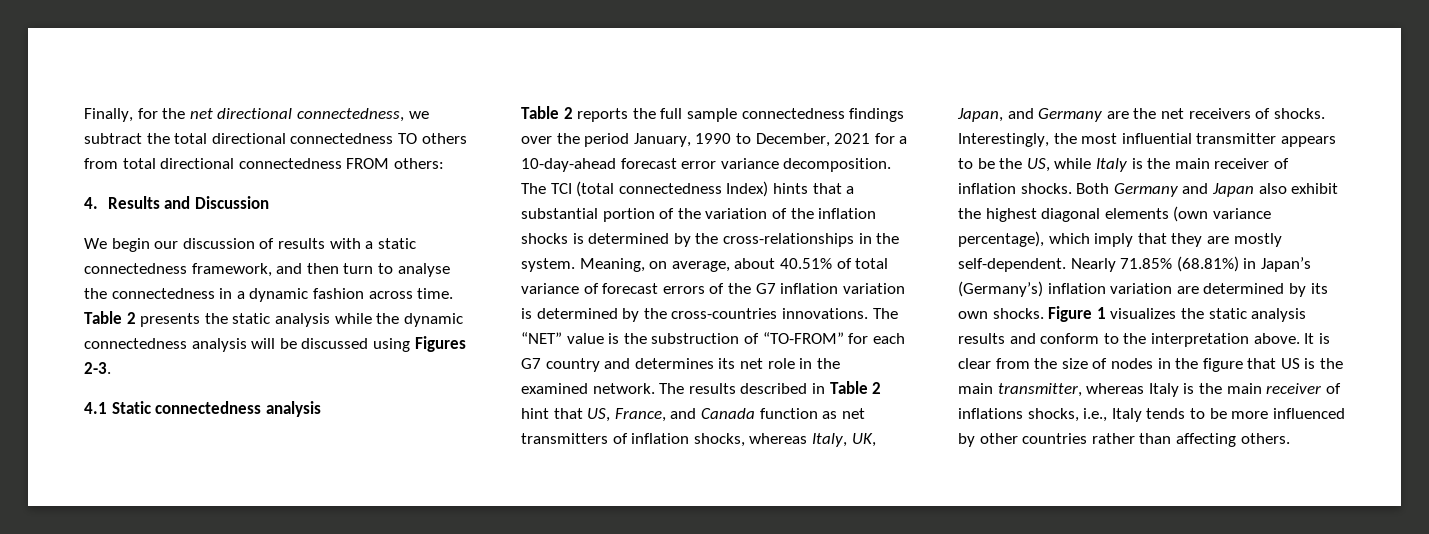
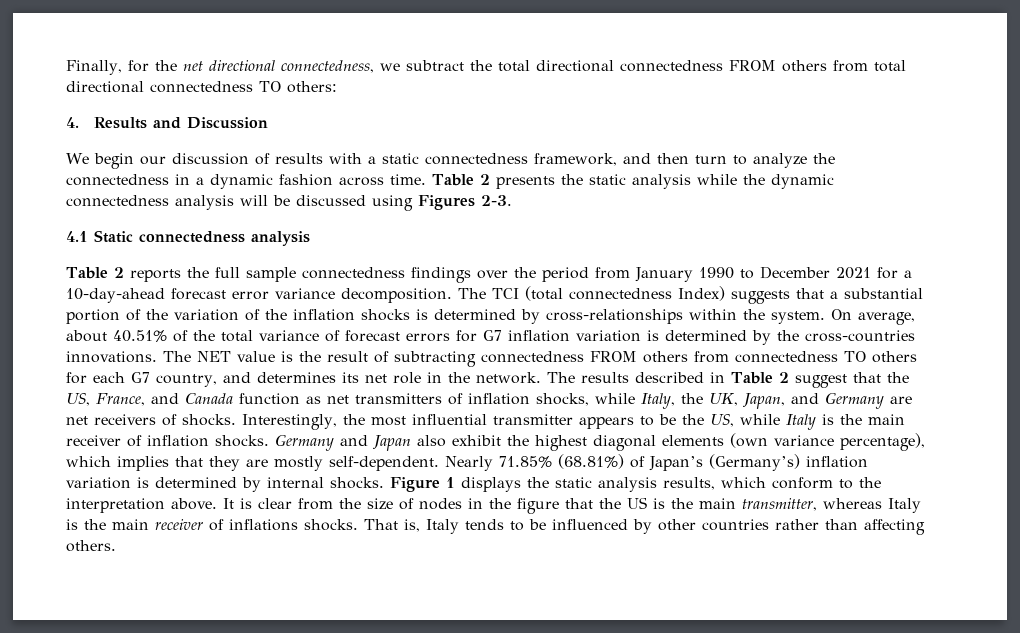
- Finally, for the net directional connectedness, we subtract the total directional connectedness TO others from total directional connectedness FROM others:
+ Finally, for the net directional connectedness, we subtract the total directional connectedness FROM others from total directional connectedness TO others:
- We begin our discussion of results with a static connectedness framework, and then turn to analyse the connectedness in a dynamic fashion across time.
+ We begin our discussion of results with a static connectedness framework, and then turn to analyze the connectedness in a dynamic fashion across time.
- Table 2 reports the full sample connectedness findings over the period January, 1990 to December, 2021 for a 10-day-ahead forecast error variance decomposition.
+ Table 2 reports the full sample connectedness findings over the period from January 1990 to December 2021 for a 10-day-ahead forecast error variance decomposition.
- The TCI (total connectedness Index) hints that a substantial portion of the variation of the inflation shocks is determined by the cross-relationships in the system. Meaning, on average, about 40.51% of total variance of forecast errors of the G7 inflation variation is determined by the cross-countries innovations.
+ The TCI (total connectedness Index) suggests that a substantial portion of the variation of the inflation shocks is determined by cross-relationships within the system. On average, about 40.51% of the total variance of forecast errors for G7 inflation variation is determined by the cross-countries innovations.
- The “NET” value is the substruction of “TO-FROM” for each G7 country and determines its net role in the examined network.
+ The NET value is the result of subtracting connectedness FROM others from connectedness TO others for each G7 country, and determines its net role in the network.
- The results described in Table 2 hint that US, France, and Canada function as net transmitters of inflation shocks, whereas Italy, UK, Japan, and Germany are the net receivers of shocks.
+ The results described in Table 2 suggest that the US, France, and Canada function as net transmitters of inflation shocks, while Italy, the UK, Japan, and Germany are net receivers of shocks.
- Both Germany and Japan also exhibit the highest diagonal elements (own variance percentage), which imply that they are mostly self-dependent.
+ Germany and Japan also exhibit the highest diagonal elements (own variance percentage), which implies that they are mostly self-dependent.
- Nearly 71.85% (68.81%) in Japan’s (Germany’s) inflation variation are determined by its own shocks.
+ Nearly 71.85% (68.81%) of Japan’s (Germany’s) inflation variation is determined by internal shocks.
- Figure 1 visualizes the static analysis results and conform to the interpretation above.
+ Figure 1 displays the static analysis results, which conform to the interpretation above.
- It is clear from the size of nodes in the figure that US is the main transmitter, whereas Italy is the main receiver of inflations shocks, i.e., Italy tends to be more influenced by other countries rather than affecting others.
+ It is clear from the size of nodes in the figure that the US is the main transmitter, whereas Italy is the main receiver of inflations shocks. That is, Italy tends to be influenced by other countries rather than affecting others.

